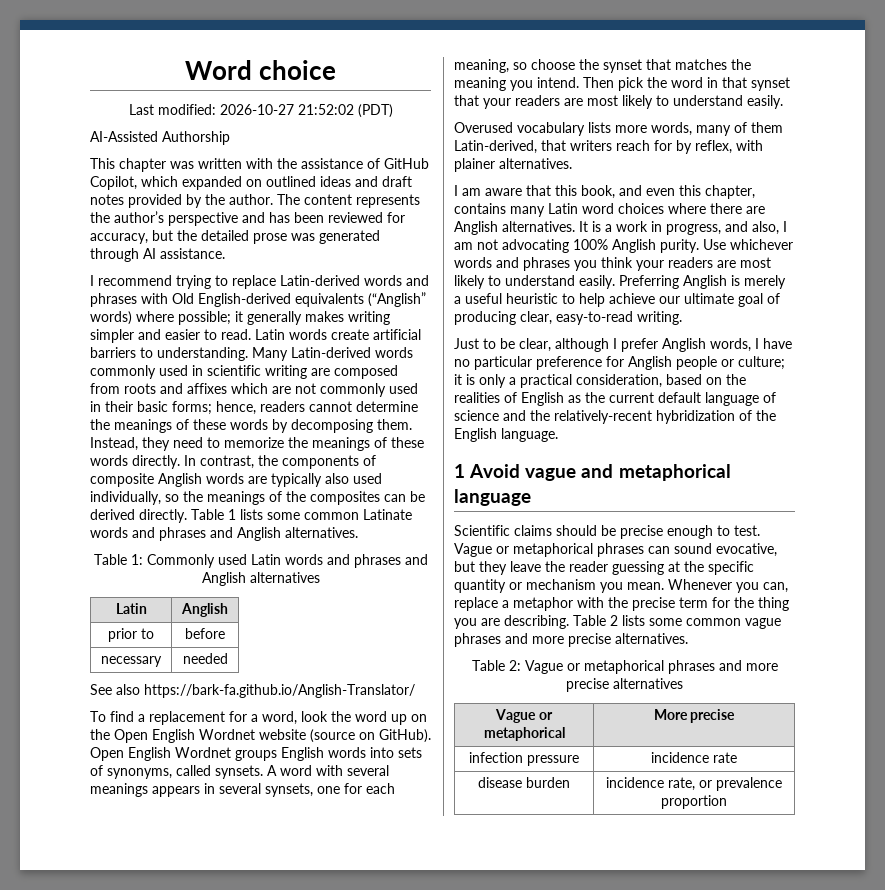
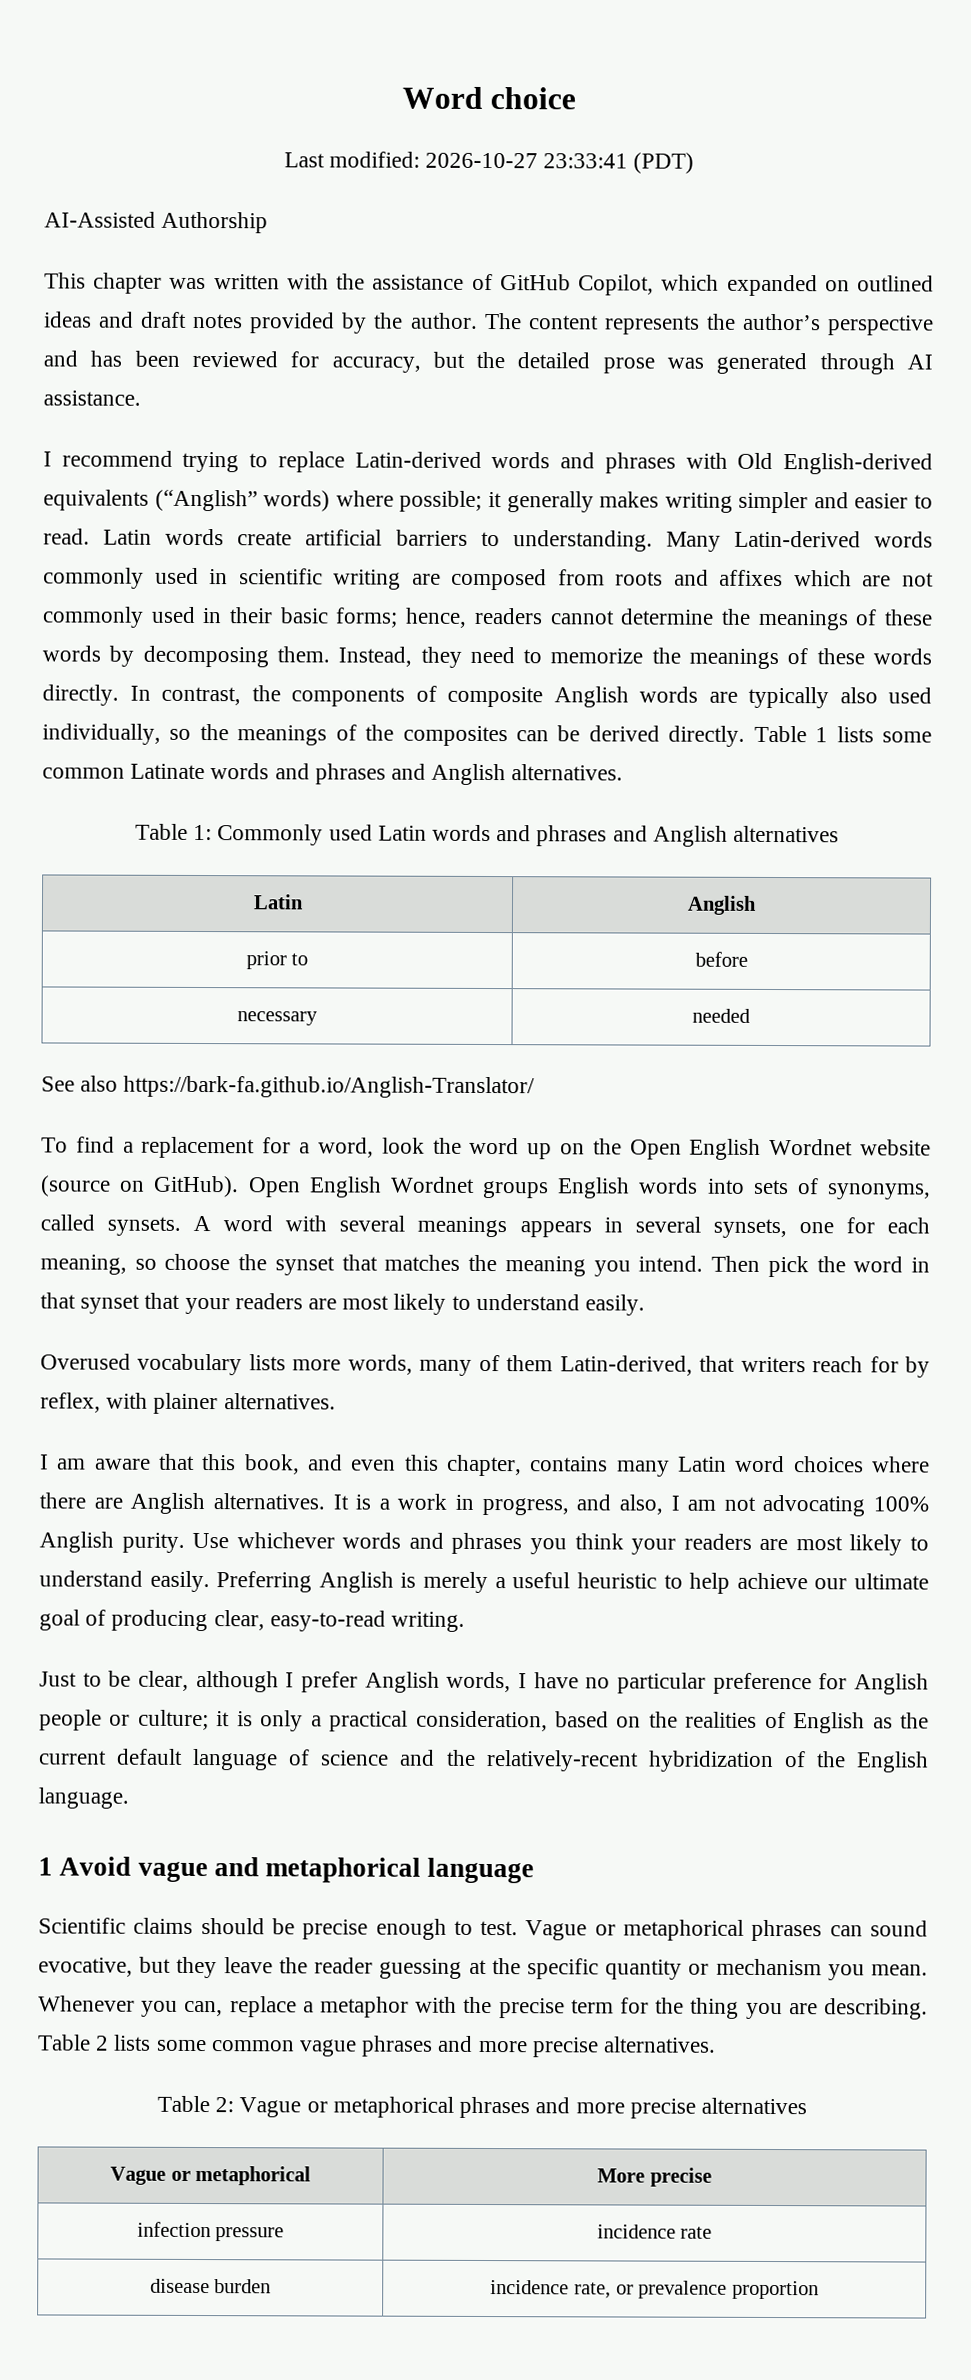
- Last modified: 2026-10-27 21:52:02 (PDT)
+ Last modified: 2026-10-27 23:33:41 (PDT)

